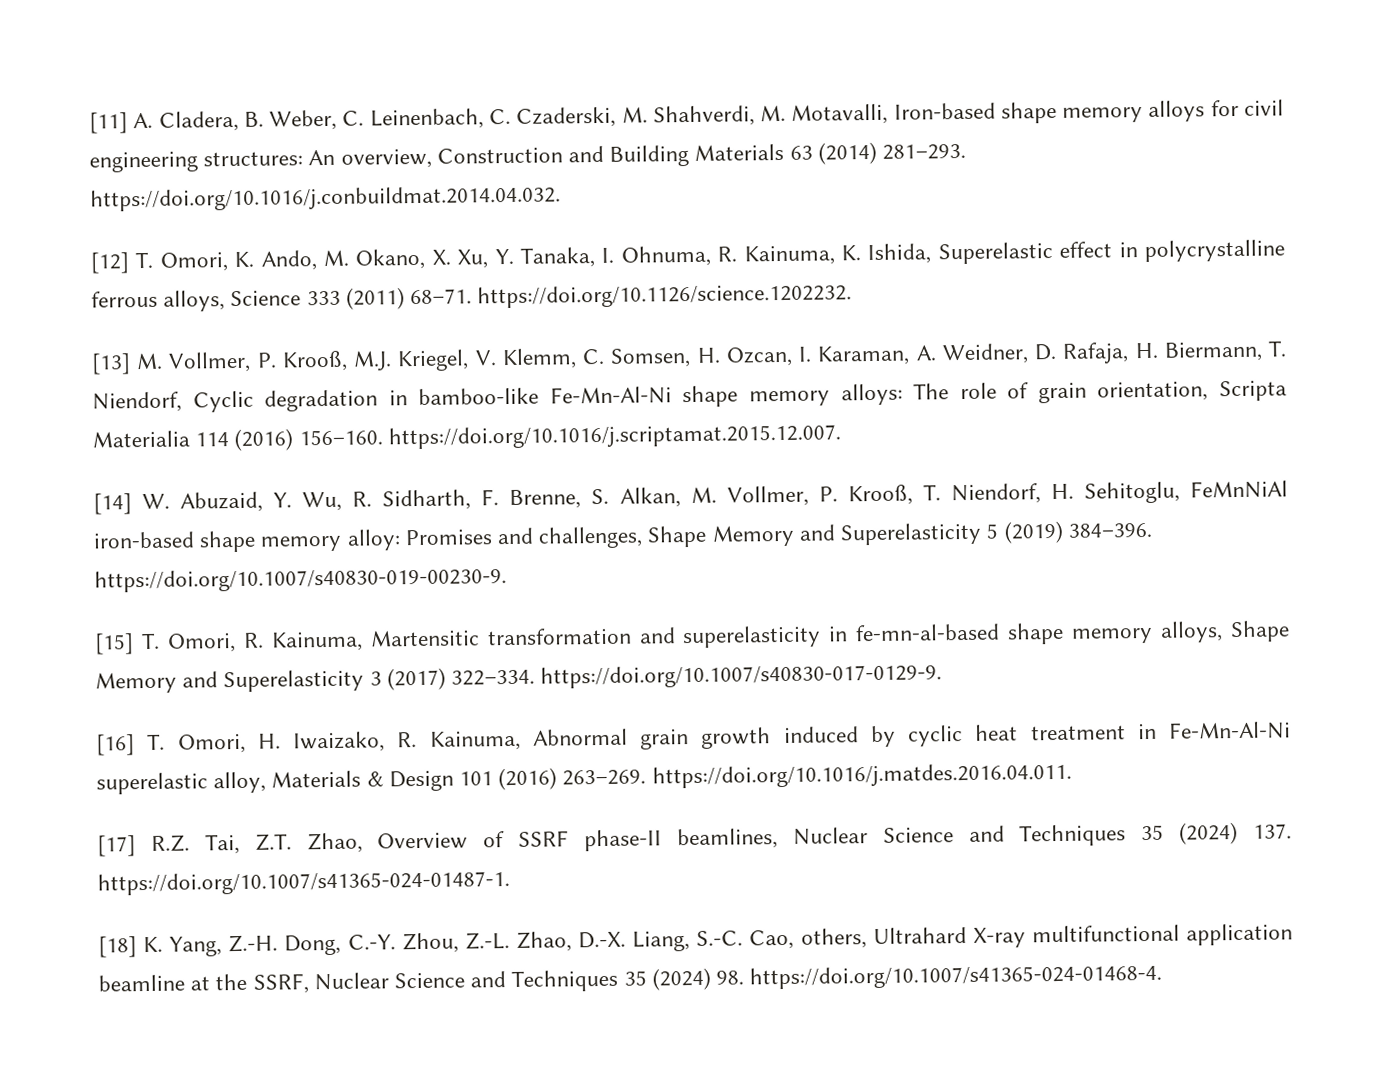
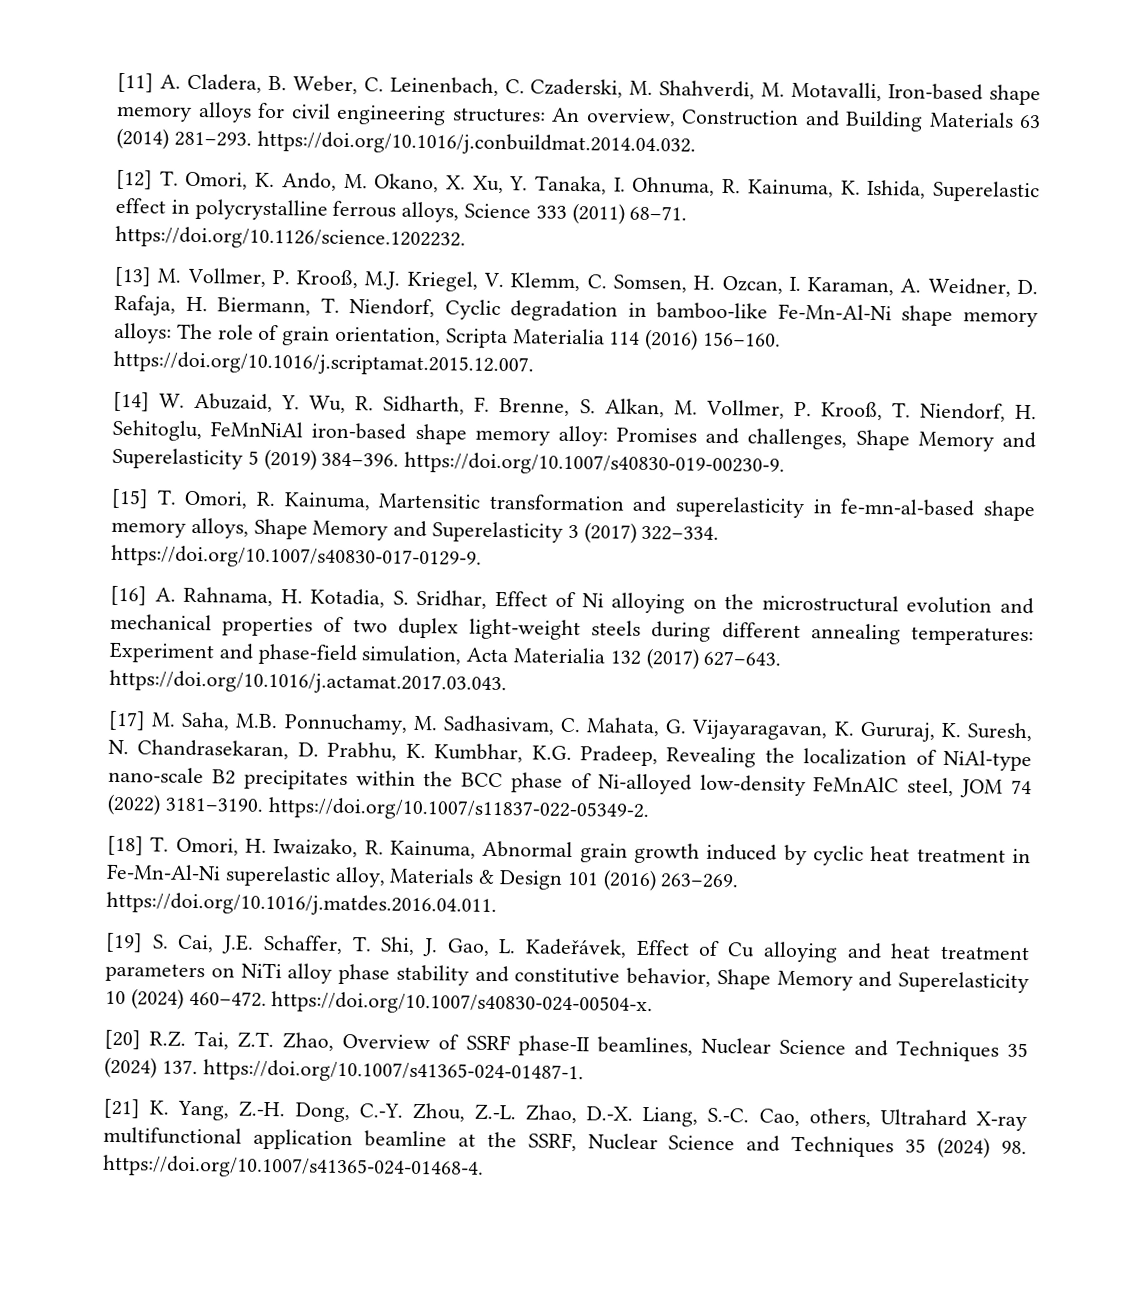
- [16] T. Omori, H. Iwaizako, R. Kainuma, Abnormal grain growth induced by cyclic heat treatment in Fe-Mn-Al-Ni superelastic alloy, Materials & Design 101 (2016) 263–269. https://doi.org/10.1016/j.matdes.2016.04.011.
+ [16] A. Rahnama, H. Kotadia, S. Sridhar, Effect of Ni alloying on the microstructural evolution and mechanical properties of two duplex light-weight steels during different annealing temperatures: Experiment and phase-field simulation, Acta Materialia 132 (2017) 627–643. https://doi.org/10.1016/j.actamat.2017.03.043.
+ [17] M. Saha, M.B. Ponnuchamy, M. Sadhasivam, C. Mahata, G. Vijayaragavan, K. Gururaj, K. Suresh, N. Chandrasekaran, D. Prabhu, K. Kumbhar, K.G. Pradeep, Revealing the localization of NiAl-type nano-scale B2 precipitates within the BCC phase of Ni-alloyed low-density FeMnAlC steel, JOM 74 (2022) 3181–3190. https://doi.org/10.1007/s11837-022-05349-2.
+ [18] T. Omori, H. Iwaizako, R. Kainuma, Abnormal grain growth induced by cyclic heat treatment in Fe-Mn-Al-Ni superelastic alloy, Materials & Design 101 (2016) 263–269. https://doi.org/10.1016/j.matdes.2016.04.011.
- [17] R.Z. Tai, Z.T. Zhao, Overview of SSRF phase-II beamlines, Nuclear Science and Techniques 35 (2024) 137. https://doi.org/10.1007/s41365-024-01487-1.
+ [19] S. Cai, J.E. Schaffer, T. Shi, J. Gao, L. Kadeřávek, Effect of Cu alloying and heat treatment parameters on NiTi alloy phase stability and constitutive behavior, Shape Memory and Superelasticity 10 (2024) 460–472. https://doi.org/10.1007/s40830-024-00504-x.
+ [20] R.Z. Tai, Z.T. Zhao, Overview of SSRF phase-II beamlines, Nuclear Science and Techniques 35 (2024) 137. https://doi.org/10.1007/s41365-024-01487-1.
- [18] K. Yang, Z.-H. Dong, C.-Y. Zhou, Z.-L. Zhao, D.-X. Liang, S.-C. Cao, others, Ultrahard X-ray multifunctional application beamline at the SSRF, Nuclear Science and Techniques 35 (2024) 98. https://doi.org/10.1007/s41365-024-01468-4.
+ [21] K. Yang, Z.-H. Dong, C.-Y. Zhou, Z.-L. Zhao, D.-X. Liang, S.-C. Cao, others, Ultrahard X-ray multifunctional application beamline at the SSRF, Nuclear Science and Techniques 35 (2024) 98. https://doi.org/10.1007/s41365-024-01468-4.

